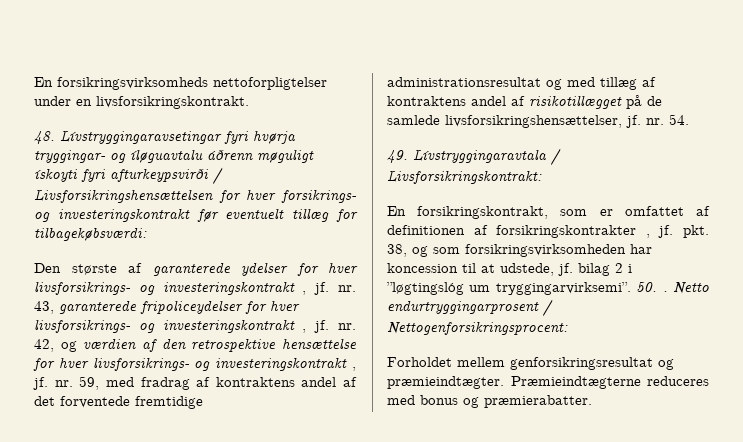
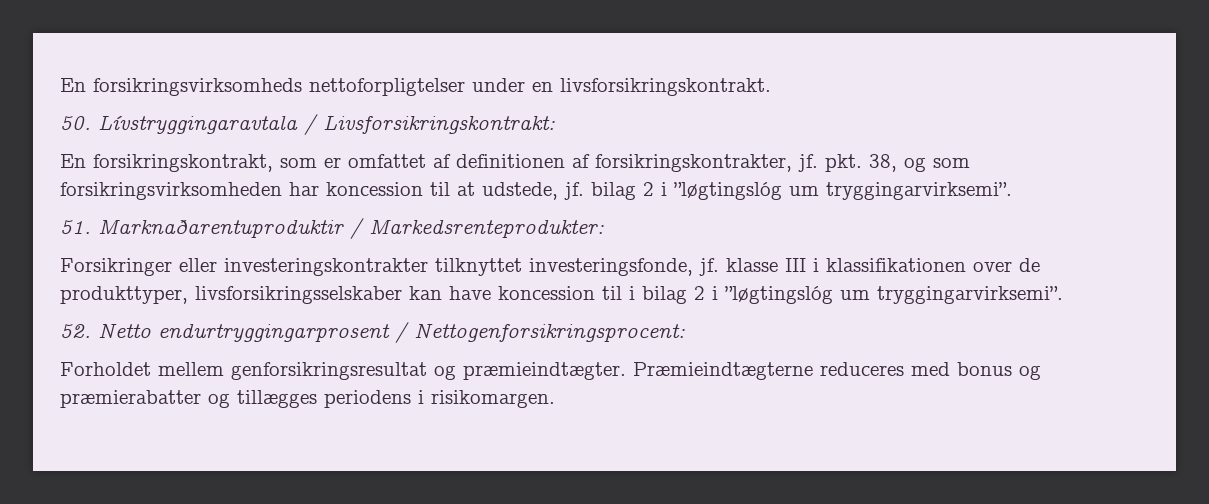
- 48. Lívstryggingaravsetingar fyri hvørja tryggingar- og íløguavtalu áðrenn møguligt ískoyti fyri afturkeypsvirði / Livsforsikringshensættelsen for hver forsikrings- og investeringskontrakt før eventuelt tillæg for tilbagekøbsværdi:
- Den største af garanterede ydelser for hver livsforsikrings- og investeringskontrakt , jf. nr. 43, garanterede fripoliceydelser for hver livsforsikrings- og investeringskontrakt , jf. nr. 42, og værdien af den retrospektive hensættelse for hver livsforsikrings- og investeringskontrakt , jf. nr. 59, med fradrag af kontraktens andel af det forventede fremtidige administrationsresultat og med tillæg af kontraktens andel af risikotillægget på de samlede livsforsikringshensættelser, jf. nr. 54.
- 49. Lívstryggingaravtala / Livsforsikringskontrakt:
+ 50. Lívstryggingaravtala / Livsforsikringskontrakt:
- En forsikringskontrakt, som er omfattet af definitionen af forsikringskontrakter , jf. pkt. 38, og som forsikringsvirksomheden har koncession til at udstede, jf. bilag 2 i ”løgtingslóg um tryggingarvirksemi”. 50. . Netto endurtryggingarprosent / Nettogenforsikringsprocent:
+ En forsikringskontrakt, som er omfattet af definitionen af forsikringskontrakter, jf. pkt. 38, og som forsikringsvirksomheden har koncession til at udstede, jf. bilag 2 i ”løgtingslóg um tryggingarvirksemi”.
+ 51. Marknaðarentuproduktir / Markedsrenteprodukter:
+ Forsikringer eller investeringskontrakter tilknyttet investeringsfonde, jf. klasse III i klassifikationen over de produkttyper, livsforsikringsselskaber kan have koncession til i bilag 2 i ”løgtingslóg um tryggingarvirksemi”.
+ 52. Netto endurtryggingarprosent / Nettogenforsikringsprocent:
- Præmieindtægterne reduceres med bonus og præmierabatter.
+ Præmieindtægterne reduceres med bonus og præmierabatter og tillægges periodens i risikomargen.

